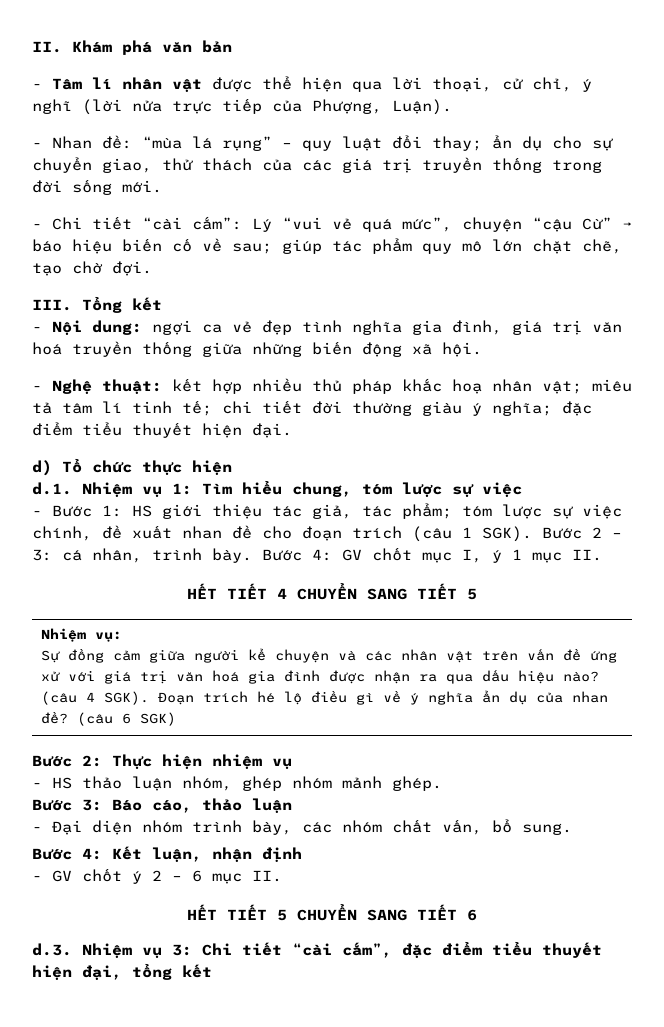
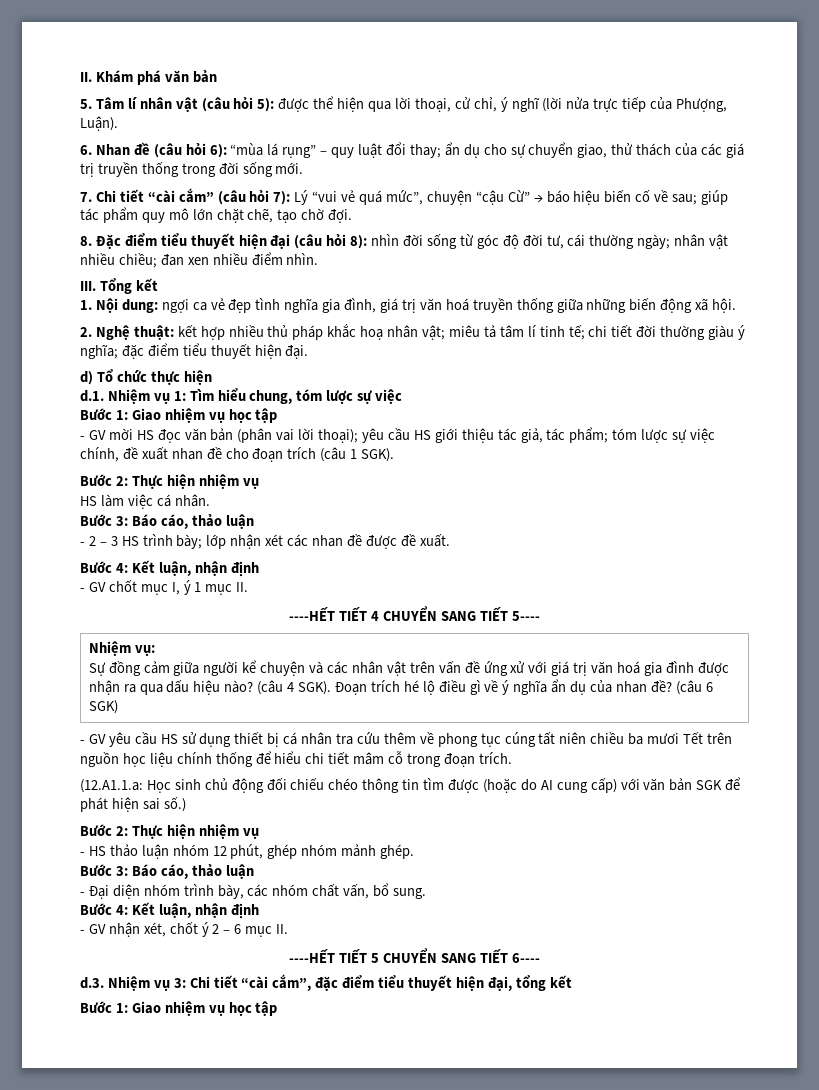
- - Tâm lí nhân vật được thể hiện qua lời thoại, cử chỉ, ý nghĩ (lời nửa trực tiếp của Phượng, Luận).
+ 5. Tâm lí nhân vật (câu hỏi 5): được thể hiện qua lời thoại, cử chỉ, ý nghĩ (lời nửa trực tiếp của Phượng, Luận).
- - Nhan đề: “mùa lá rụng” – quy luật đổi thay; ẩn dụ cho sự chuyển giao, thử thách của các giá trị truyền thống trong đời sống mới.
+ 6. Nhan đề (câu hỏi 6): “mùa lá rụng” – quy luật đổi thay; ẩn dụ cho sự chuyển giao, thử thách của các giá trị truyền thống trong đời sống mới.
- - Chi tiết “cài cắm”: Lý “vui vẻ quá mức”, chuyện “cậu Cừ” → báo hiệu biến cố về sau; giúp tác phẩm quy mô lớn chặt chẽ, tạo chờ đợi.
+ 7. Chi tiết “cài cắm” (câu hỏi 7): Lý “vui vẻ quá mức”, chuyện “cậu Cừ” → báo hiệu biến cố về sau; giúp tác phẩm quy mô lớn chặt chẽ, tạo chờ đợi.
+ 8. Đặc điểm tiểu thuyết hiện đại (câu hỏi 8): nhìn đời sống từ góc độ đời tư, cái thường ngày; nhân vật nhiều chiều; đan xen nhiều điểm nhìn.
- - Nội dung: ngợi ca vẻ đẹp tình nghĩa gia đình, giá trị văn hoá truyền thống giữa những biến động xã hội.
+ 1. Nội dung: ngợi ca vẻ đẹp tình nghĩa gia đình, giá trị văn hoá truyền thống giữa những biến động xã hội.
- - Nghệ thuật: kết hợp nhiều thủ pháp khắc hoạ nhân vật; miêu tả tâm lí tinh tế; chi tiết đời thường giàu ý nghĩa; đặc điểm tiểu thuyết hiện đại.
+ 2. Nghệ thuật: kết hợp nhiều thủ pháp khắc hoạ nhân vật; miêu tả tâm lí tinh tế; chi tiết đời thường giàu ý nghĩa; đặc điểm tiểu thuyết hiện đại.
  d.1. Nhiệm vụ 1: Tìm hiểu chung, tóm lược sự việc
- - Bước 1: HS giới thiệu tác giả, tác phẩm; tóm lược sự việc chính, đề xuất nhan đề cho đoạn trích (câu 1 SGK). Bước 2 – 3: cá nhân, trình bày. Bước 4: GV chốt mục I, ý 1 mục II.
+ Bước 1: Giao nhiệm vụ học tập
+ - GV mời HS đọc văn bản (phân vai lời thoại); yêu cầu HS giới thiệu tác giả, tác phẩm; tóm lược sự việc chính, đề xuất nhan đề cho đoạn trích (câu 1 SGK).
+ Bước 2: Thực hiện nhiệm vụ
+ HS làm việc cá nhân.
+ Bước 3: Báo cáo, thảo luận
+ - 2 – 3 HS trình bày; lớp nhận xét các nhan đề được đề xuất.
+ Bước 4: Kết luận, nhận định
+ - GV chốt mục I, ý 1 mục II.
- HẾT TIẾT 4 CHUYỂN SANG TIẾT 5
+ ----HẾT TIẾT 4 CHUYỂN SANG TIẾT 5----
+ - GV yêu cầu HS sử dụng thiết bị cá nhân tra cứu thêm về phong tục cúng tất niên chiều ba mươi Tết trên nguồn học liệu chính thống để hiểu chi tiết mâm cỗ trong đoạn trích.
+ (12.A1.1.a: Học sinh chủ động đối chiếu chéo thông tin tìm được (hoặc do AI cung cấp) với văn bản SGK để phát hiện sai số.)
- - HS thảo luận nhóm, ghép nhóm mảnh ghép.
+ - HS thảo luận nhóm 12 phút, ghép nhóm mảnh ghép.
- - GV chốt ý 2 – 6 mục II.
+ - GV nhận xét, chốt ý 2 – 6 mục II.
- HẾT TIẾT 5 CHUYỂN SANG TIẾT 6
+ ----HẾT TIẾT 5 CHUYỂN SANG TIẾT 6----
  d.3. Nhiệm vụ 3: Chi tiết “cài cắm”, đặc điểm tiểu thuyết hiện đại, tổng kết
+ Bước 1: Giao nhiệm vụ học tập

